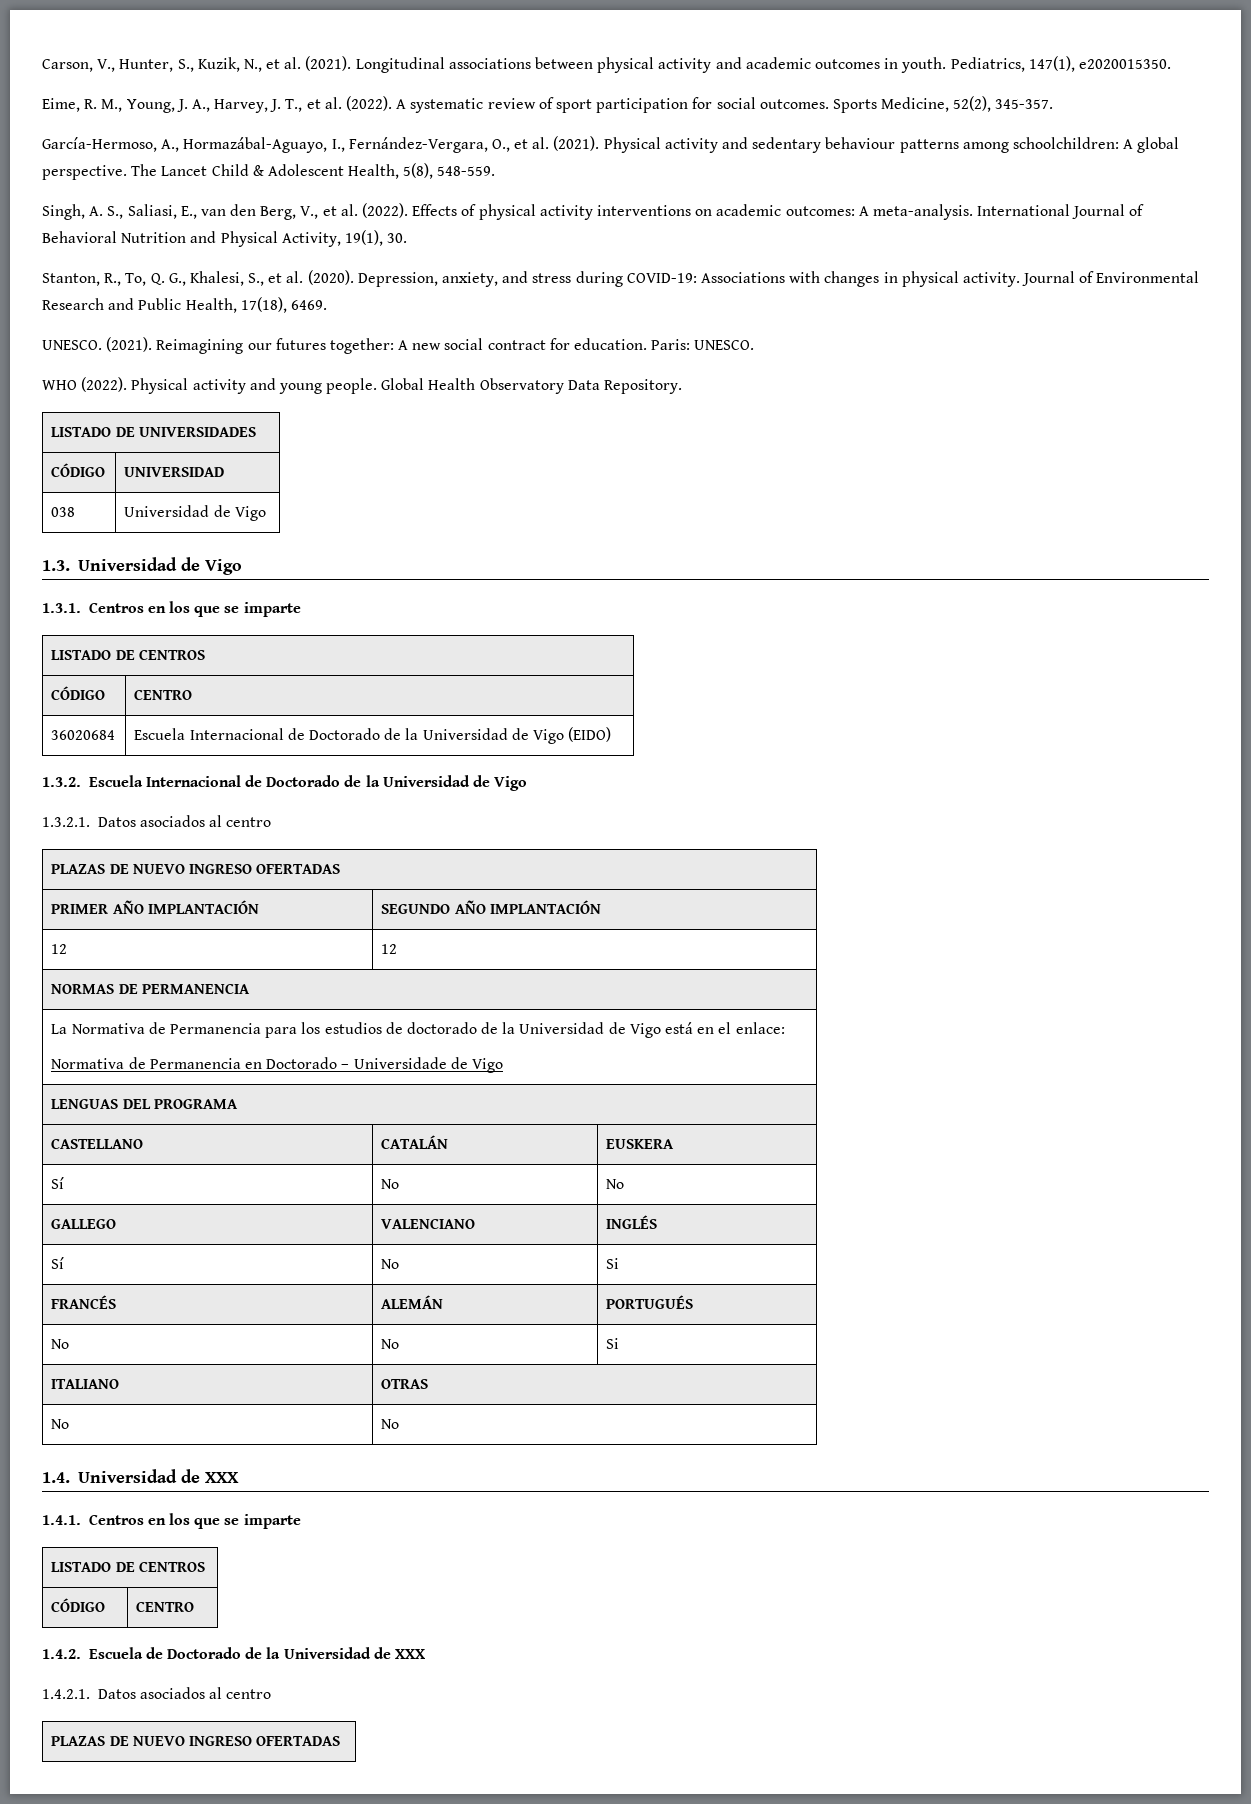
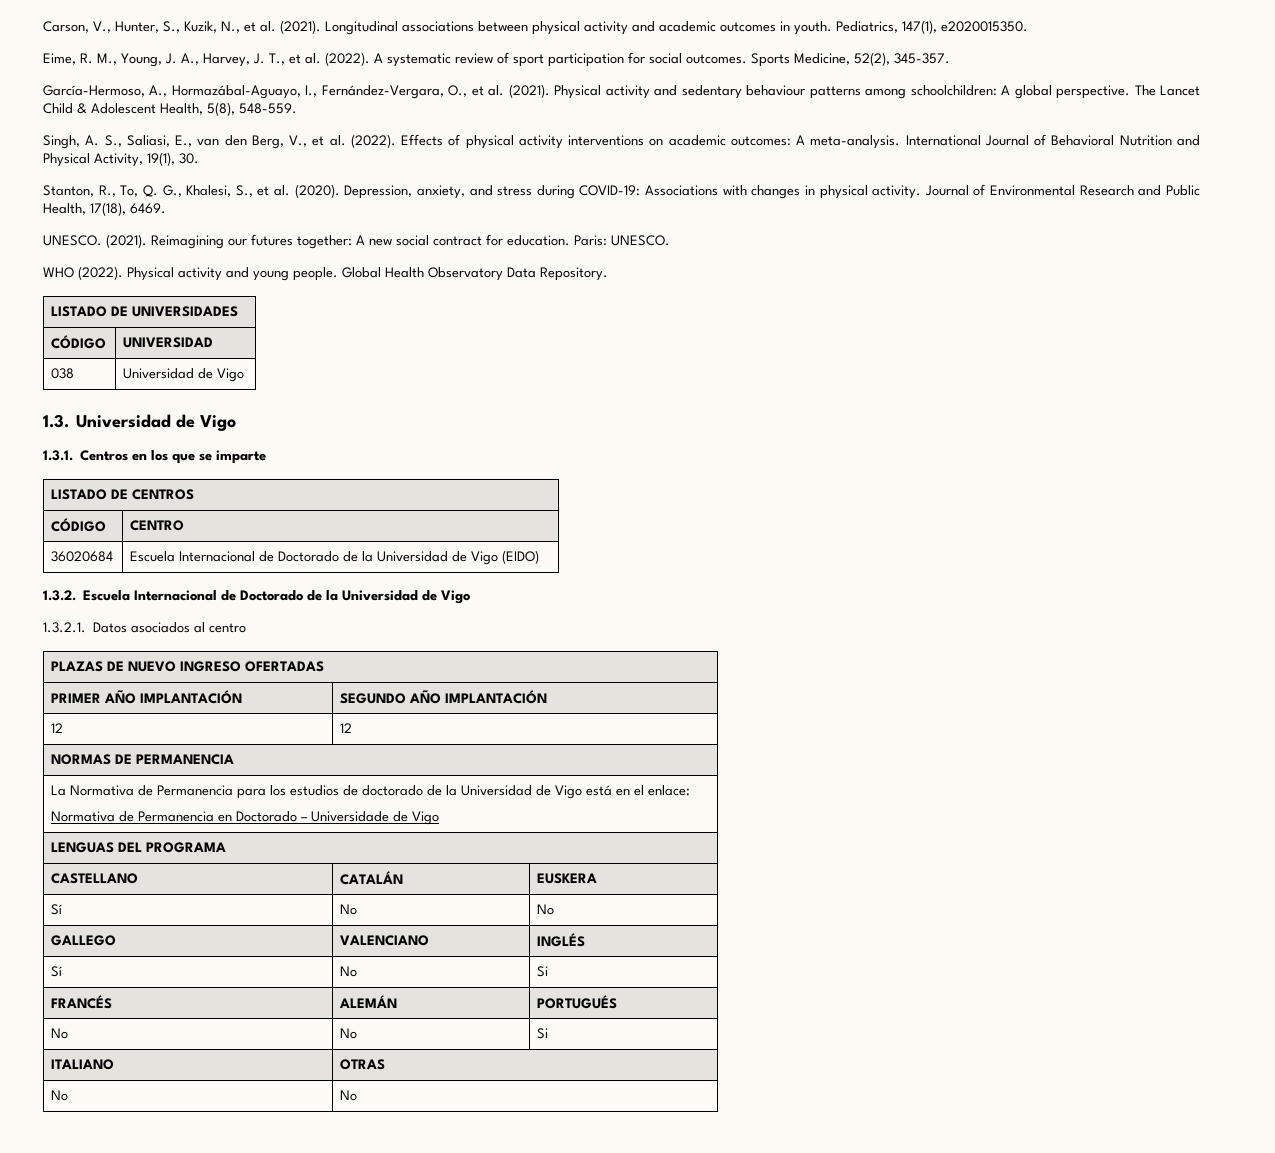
- 1.4. Universidad de XXX
- 1.4.1. Centros en los que se imparte
- LISTADO DE CENTROS
- CÓDIGO | CENTRO
- 1.4.2. Escuela de Doctorado de la Universidad de XXX
- 1.4.2.1. Datos asociados al centro
- PLAZAS DE NUEVO INGRESO OFERTADAS

